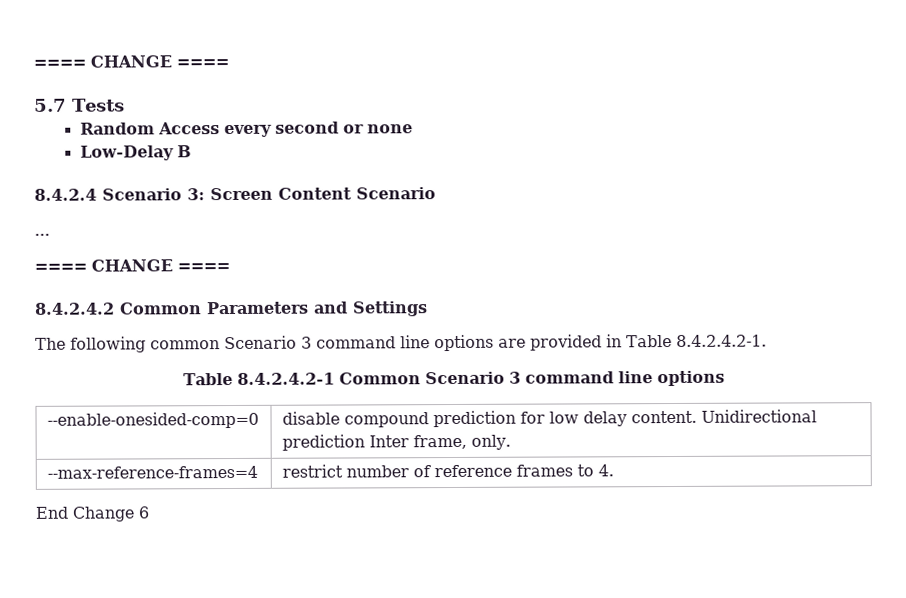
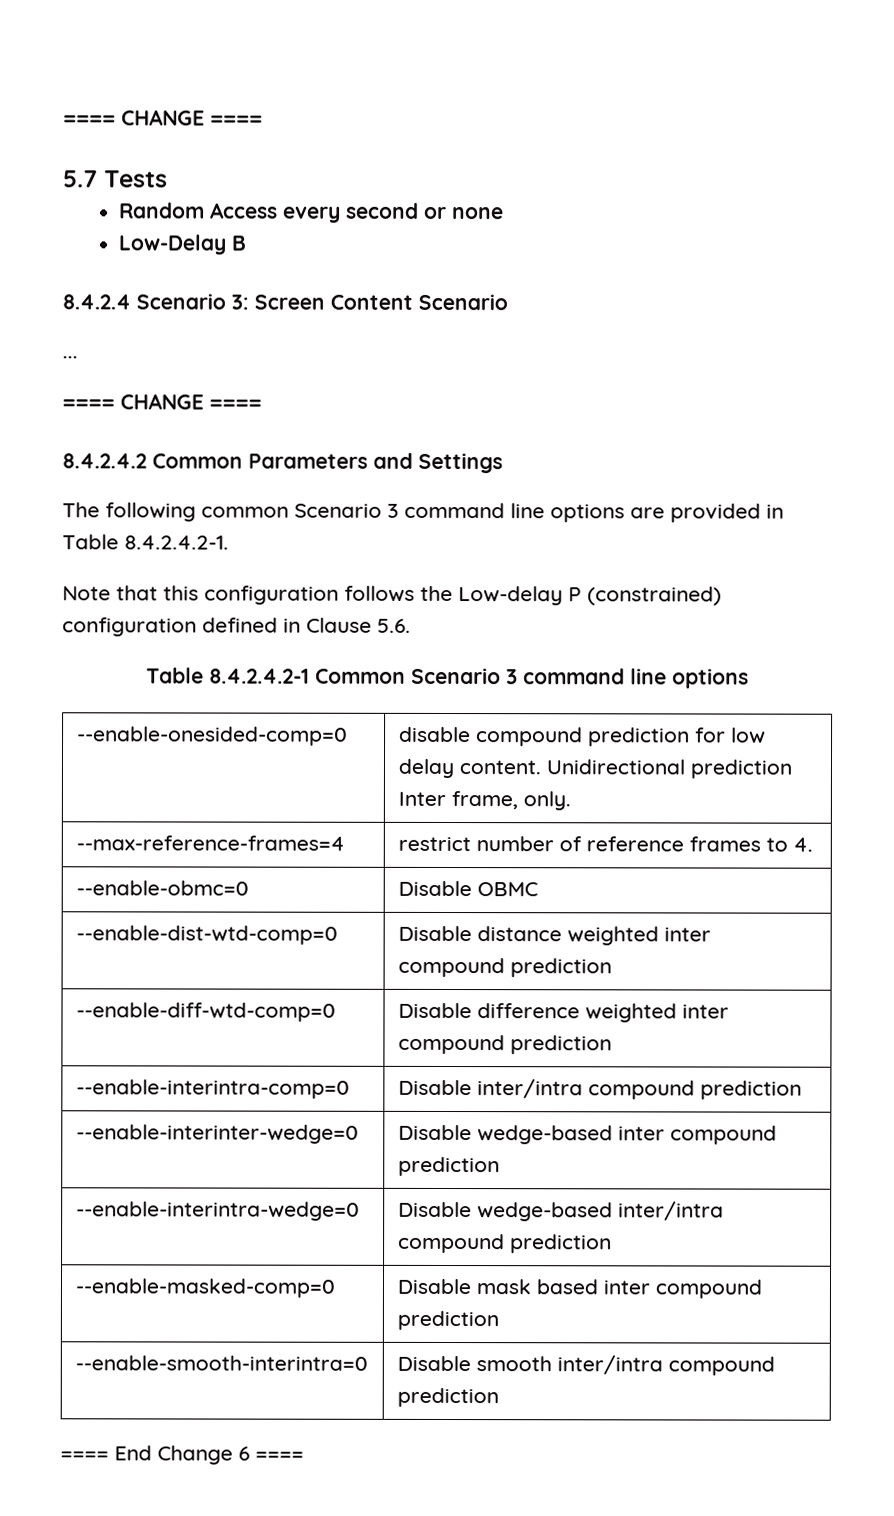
+ Note that this configuration follows the Low-delay P (constrained) configuration defined in Clause 5.6.
- End Change 6
+ --enable-obmc=0 | Disable OBMC
+ --enable-dist-wtd-comp=0 | Disable distance weighted inter compound prediction
+ --enable-diff-wtd-comp=0 | Disable difference weighted inter compound prediction
+ --enable-interintra-comp=0 | Disable inter/intra compound prediction
+ --enable-interinter-wedge=0 | Disable wedge-based inter compound prediction
+ --enable-interintra-wedge=0 | Disable wedge-based inter/intra compound prediction
+ --enable-masked-comp=0 | Disable mask based inter compound prediction
+ --enable-smooth-interintra=0 | Disable smooth inter/intra compound prediction
+ ==== End Change 6 ====

